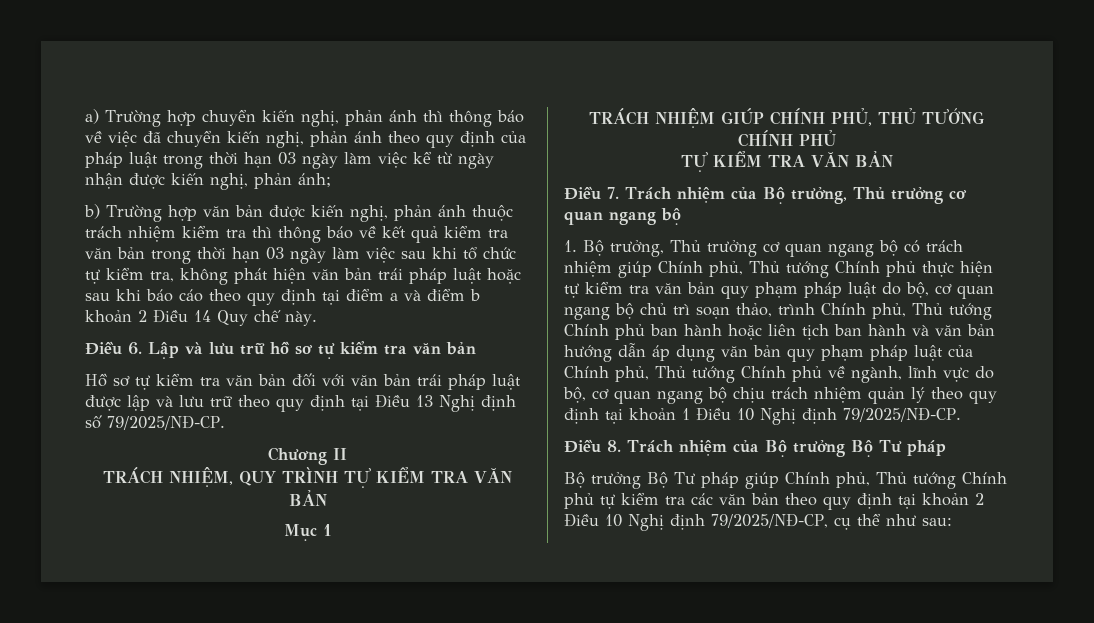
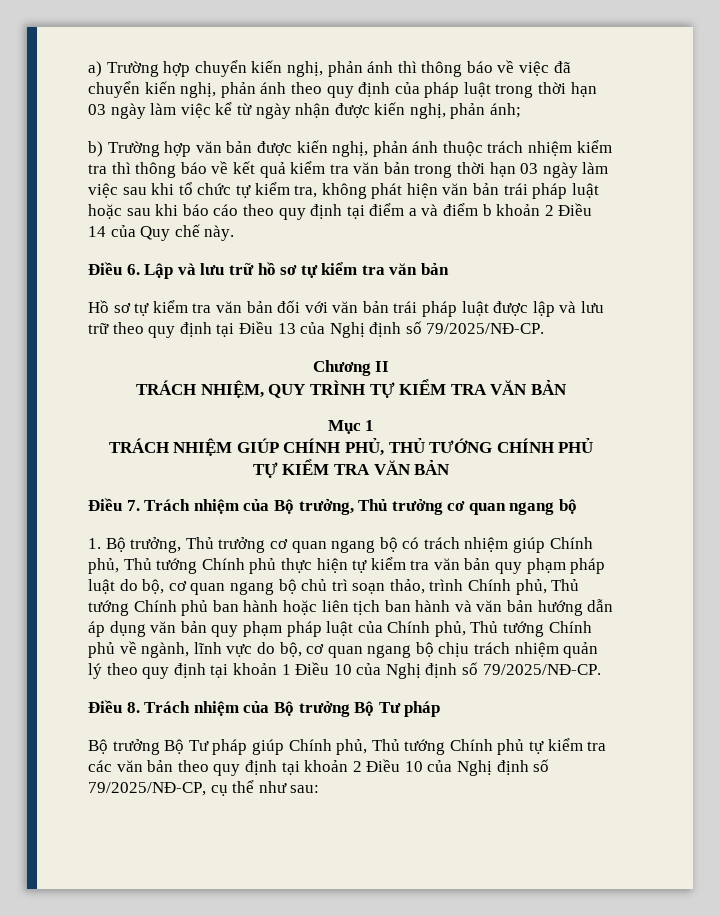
- b) Trường hợp văn bản được kiến nghị, phản ánh thuộc trách nhiệm kiểm tra thì thông báo về kết quả kiểm tra văn bản trong thời hạn 03 ngày làm việc sau khi tổ chức tự kiểm tra, không phát hiện văn bản trái pháp luật hoặc sau khi báo cáo theo quy định tại điểm a và điểm b khoản 2 Điều 14 Quy chế này.
+ b) Trường hợp văn bản được kiến nghị, phản ánh thuộc trách nhiệm kiểm tra thì thông báo về kết quả kiểm tra văn bản trong thời hạn 03 ngày làm việc sau khi tổ chức tự kiểm tra, không phát hiện văn bản trái pháp luật hoặc sau khi báo cáo theo quy định tại điểm a và điểm b khoản 2 Điều 14 của Quy chế này.
- Hồ sơ tự kiểm tra văn bản đối với văn bản trái pháp luật được lập và lưu trữ theo quy định tại Điều 13 Nghị định số 79/2025/NĐ-CP.
+ Hồ sơ tự kiểm tra văn bản đối với văn bản trái pháp luật được lập và lưu trữ theo quy định tại Điều 13 của Nghị định số 79/2025/NĐ-CP.
- 1. Bộ trưởng, Thủ trưởng cơ quan ngang bộ có trách nhiệm giúp Chính phủ, Thủ tướng Chính phủ thực hiện tự kiểm tra văn bản quy phạm pháp luật do bộ, cơ quan ngang bộ chủ trì soạn thảo, trình Chính phủ, Thủ tướng Chính phủ ban hành hoặc liên tịch ban hành và văn bản hướng dẫn áp dụng văn bản quy phạm pháp luật của Chính phủ, Thủ tướng Chính phủ về ngành, lĩnh vực do bộ, cơ quan ngang bộ chịu trách nhiệm quản lý theo quy định tại khoản 1 Điều 10 Nghị định 79/2025/NĐ-CP.
+ 1. Bộ trưởng, Thủ trưởng cơ quan ngang bộ có trách nhiệm giúp Chính phủ, Thủ tướng Chính phủ thực hiện tự kiểm tra văn bản quy phạm pháp luật do bộ, cơ quan ngang bộ chủ trì soạn thảo, trình Chính phủ, Thủ tướng Chính phủ ban hành hoặc liên tịch ban hành và văn bản hướng dẫn áp dụng văn bản quy phạm pháp luật của Chính phủ, Thủ tướng Chính phủ về ngành, lĩnh vực do bộ, cơ quan ngang bộ chịu trách nhiệm quản lý theo quy định tại khoản 1 Điều 10 của Nghị định số 79/2025/NĐ-CP.
- Bộ trưởng Bộ Tư pháp giúp Chính phủ, Thủ tướng Chính phủ tự kiểm tra các văn bản theo quy định tại khoản 2 Điều 10 Nghị định 79/2025/NĐ-CP, cụ thể như sau:
+ Bộ trưởng Bộ Tư pháp giúp Chính phủ, Thủ tướng Chính phủ tự kiểm tra các văn bản theo quy định tại khoản 2 Điều 10 của Nghị định số 79/2025/NĐ-CP, cụ thể như sau:

